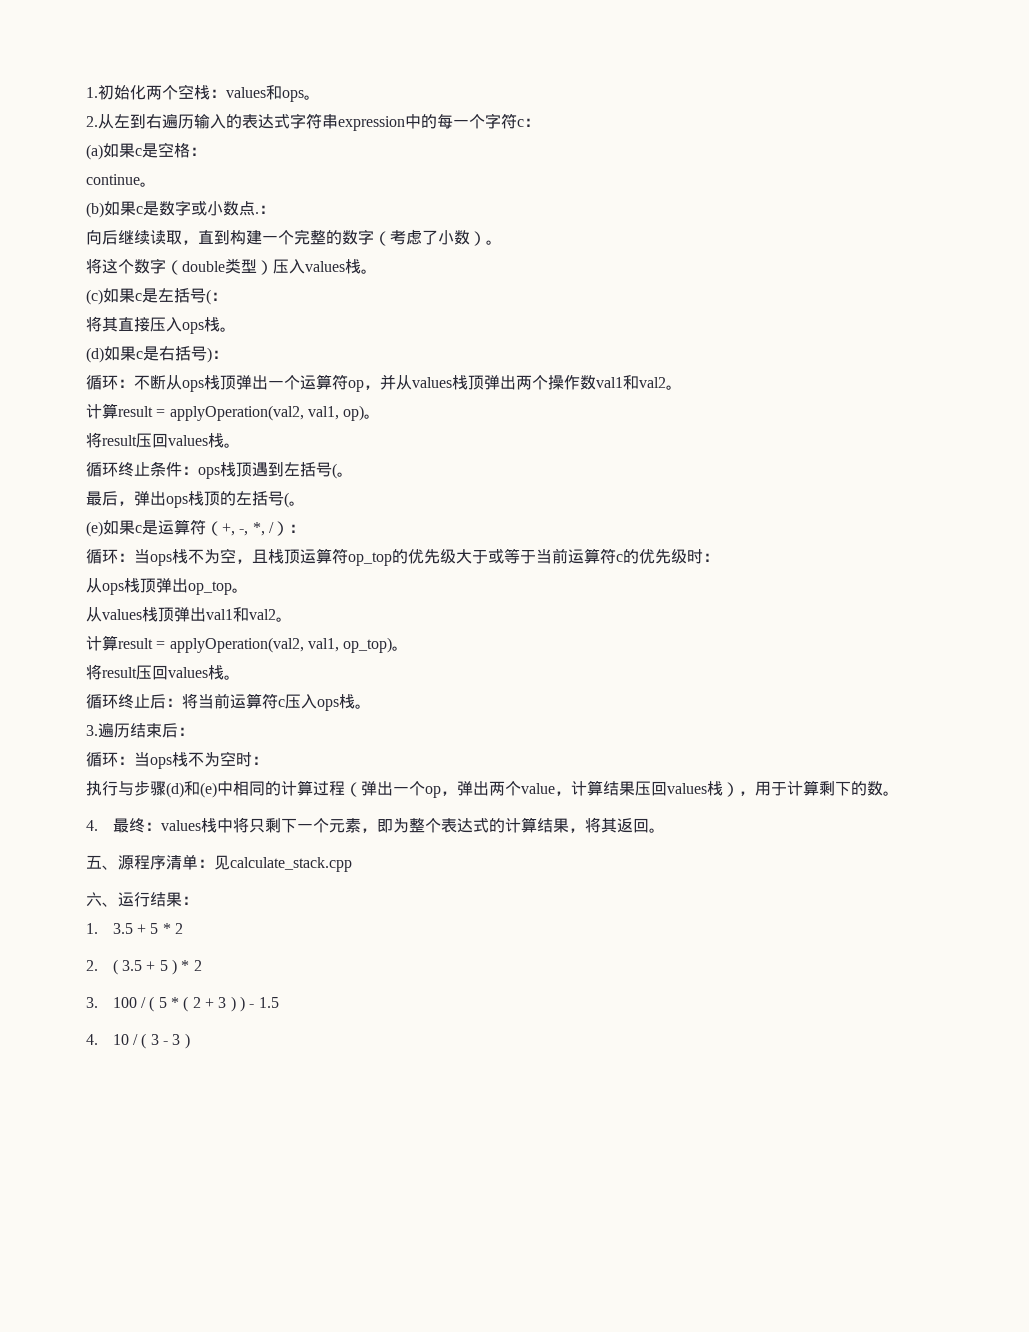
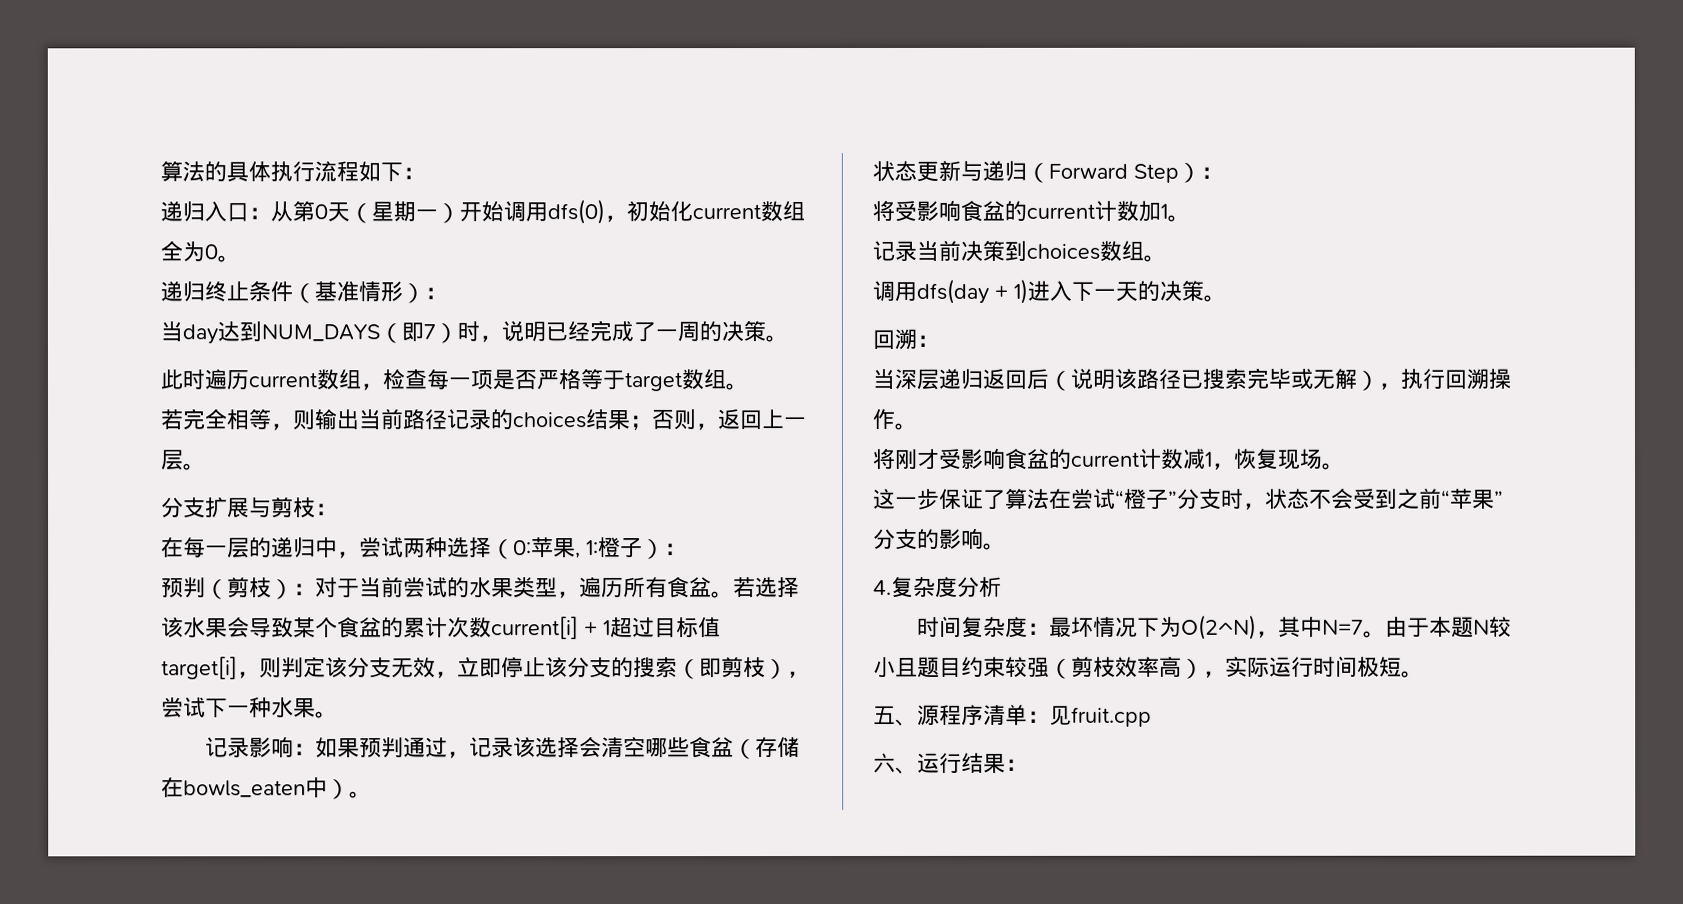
- 1.初始化两个空栈：values和ops。
- 2.从左到右遍历输入的表达式字符串expression中的每一个字符c：
- (a)如果c是空格：
- continue。
- (b)如果c是数字或小数点.：
- 向后继续读取，直到构建一个完整的数字（考虑了小数）。
- 将这个数字（double类型）压入values栈。
- (c)如果c是左括号(：
- 将其直接压入ops栈。
- (d)如果c是右括号)：
- 循环：不断从ops栈顶弹出一个运算符op，并从values栈顶弹出两个操作数val1和val2。
- 计算result = applyOperation(val2, val1, op)。
- 将result压回values栈。
- 循环终止条件：ops栈顶遇到左括号(。
- 最后，弹出ops栈顶的左括号(。
- (e)如果c是运算符（+, -, *, /）：
- 循环：当ops栈不为空，且栈顶运算符op_top的优先级大于或等于当前运算符c的优先级时：
- 从ops栈顶弹出op_top。
- 从values栈顶弹出val1和val2。
- 计算result = applyOperation(val2, val1, op_top)。
- 将result压回values栈。
- 循环终止后：将当前运算符c压入ops栈。
- 3.遍历结束后：
- 循环：当ops栈不为空时：
- 执行与步骤(d)和(e)中相同的计算过程（弹出一个op，弹出两个value，计算结果压回values栈），用于计算剩下的数。
- 4.最终：values栈中将只剩下一个元素，即为整个表达式的计算结果，将其返回。
+ 算法的具体执行流程如下：
+ 递归入口：从第0天（星期一）开始调用dfs(0)，初始化current数组全为0。
+ 递归终止条件（基准情形）：
+ 当day达到NUM_DAYS（即7）时，说明已经完成了一周的决策。
+ 此时遍历current数组，检查每一项是否严格等于target数组。
+ 若完全相等，则输出当前路径记录的choices结果；否则，返回上一层。
+ 分支扩展与剪枝：
+ 在每一层的递归中，尝试两种选择（0:苹果, 1:橙子）：
+ 预判（剪枝）：对于当前尝试的水果类型，遍历所有食盆。若选择该水果会导致某个食盆的累计次数current[i] + 1超过目标值target[i]，则判定该分支无效，立即停止该分支的搜索（即剪枝），尝试下一种水果。
+ 记录影响：如果预判通过，记录该选择会清空哪些食盆（存储在bowls_eaten中）。
+ 状态更新与递归（Forward Step）：
+ 将受影响食盆的current计数加1。
+ 记录当前决策到choices数组。
+ 调用dfs(day + 1)进入下一天的决策。
+ 回溯：
+ 当深层递归返回后（说明该路径已搜索完毕或无解），执行回溯操作。
+ 将刚才受影响食盆的current计数减1，恢复现场。
+ 这一步保证了算法在尝试“橙子”分支时，状态不会受到之前“苹果”分支的影响。
+ 4.复杂度分析
+ 时间复杂度：最坏情况下为O(2^N)，其中N=7。由于本题N较小且题目约束较强（剪枝效率高），实际运行时间极短。
- 五、源程序清单：见calculate_stack.cpp
+ 五、源程序清单：见fruit.cpp
- 1. 3.5 + 5 * 2
- 2. ( 3.5 + 5 ) * 2
- 3. 100 / ( 5 * ( 2 + 3 ) ) - 1.5
- 4. 10 / ( 3 - 3 )

